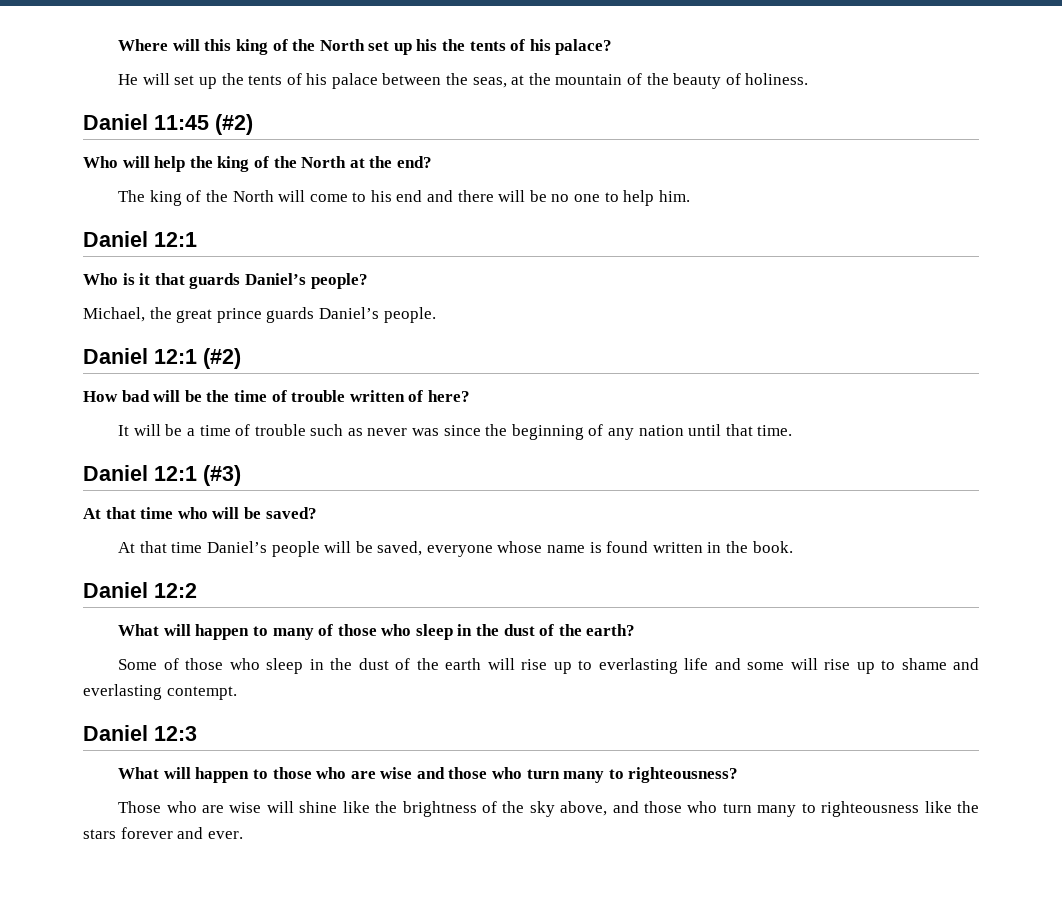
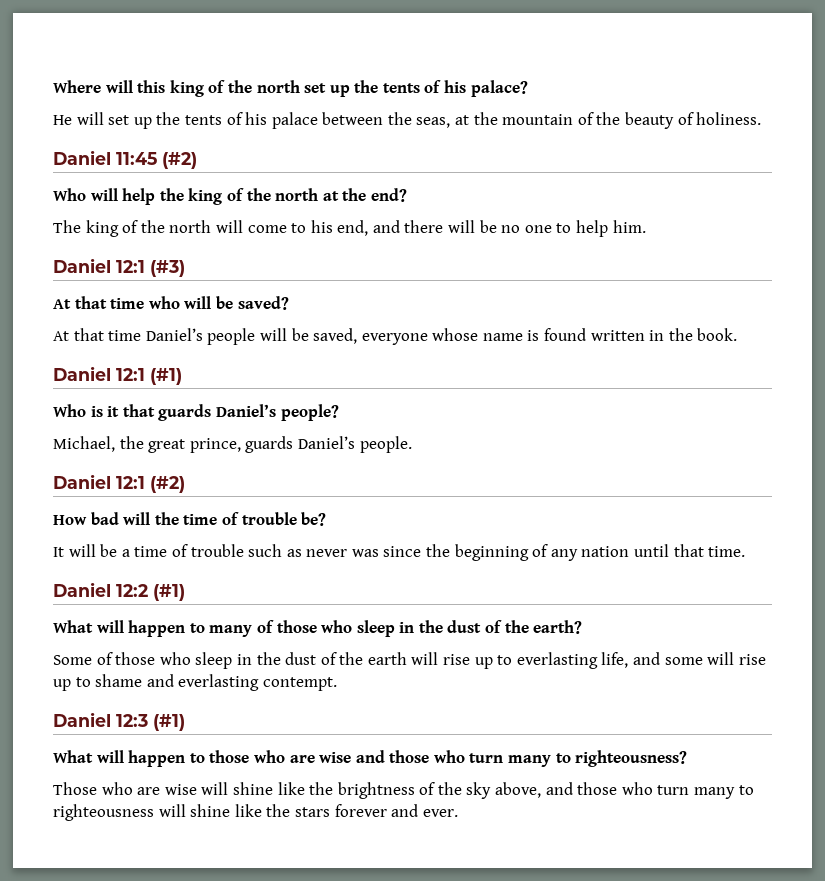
- Where will this king of the North set up his the tents of his palace?
+ Where will this king of the north set up the tents of his palace?
- Who will help the king of the North at the end?
+ Who will help the king of the north at the end?
- The king of the North will come to his end and there will be no one to help him.
- Daniel 12:1
- Who is it that guards Daniel’s people?
- Michael, the great prince guards Daniel’s people.
- Daniel 12:1 (#2)
- How bad will be the time of trouble written of here?
- It will be a time of trouble such as never was since the beginning of any nation until that time.
+ The king of the north will come to his end, and there will be no one to help him.
+ Daniel 12:1 (#1)
+ Who is it that guards Daniel’s people?
+ Michael, the great prince, guards Daniel’s people.
+ Daniel 12:1 (#2)
+ How bad will the time of trouble be?
+ It will be a time of trouble such as never was since the beginning of any nation until that time.
- Daniel 12:2
+ Daniel 12:2 (#1)
- Some of those who sleep in the dust of the earth will rise up to everlasting life and some will rise up to shame and everlasting contempt.
+ Some of those who sleep in the dust of the earth will rise up to everlasting life, and some will rise up to shame and everlasting contempt.
- Daniel 12:3
+ Daniel 12:3 (#1)
- Those who are wise will shine like the brightness of the sky above, and those who turn many to righteousness like the stars forever and ever.
+ Those who are wise will shine like the brightness of the sky above, and those who turn many to righteousness will shine like the stars forever and ever.

